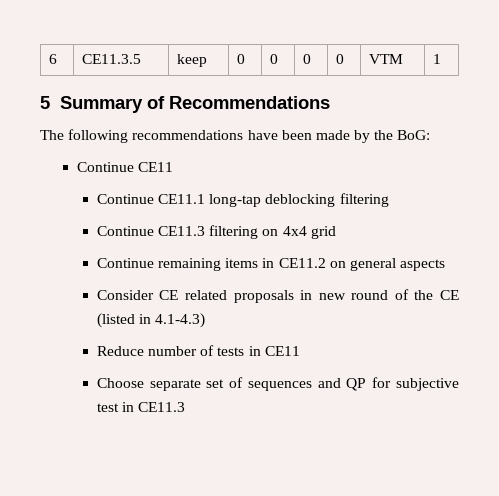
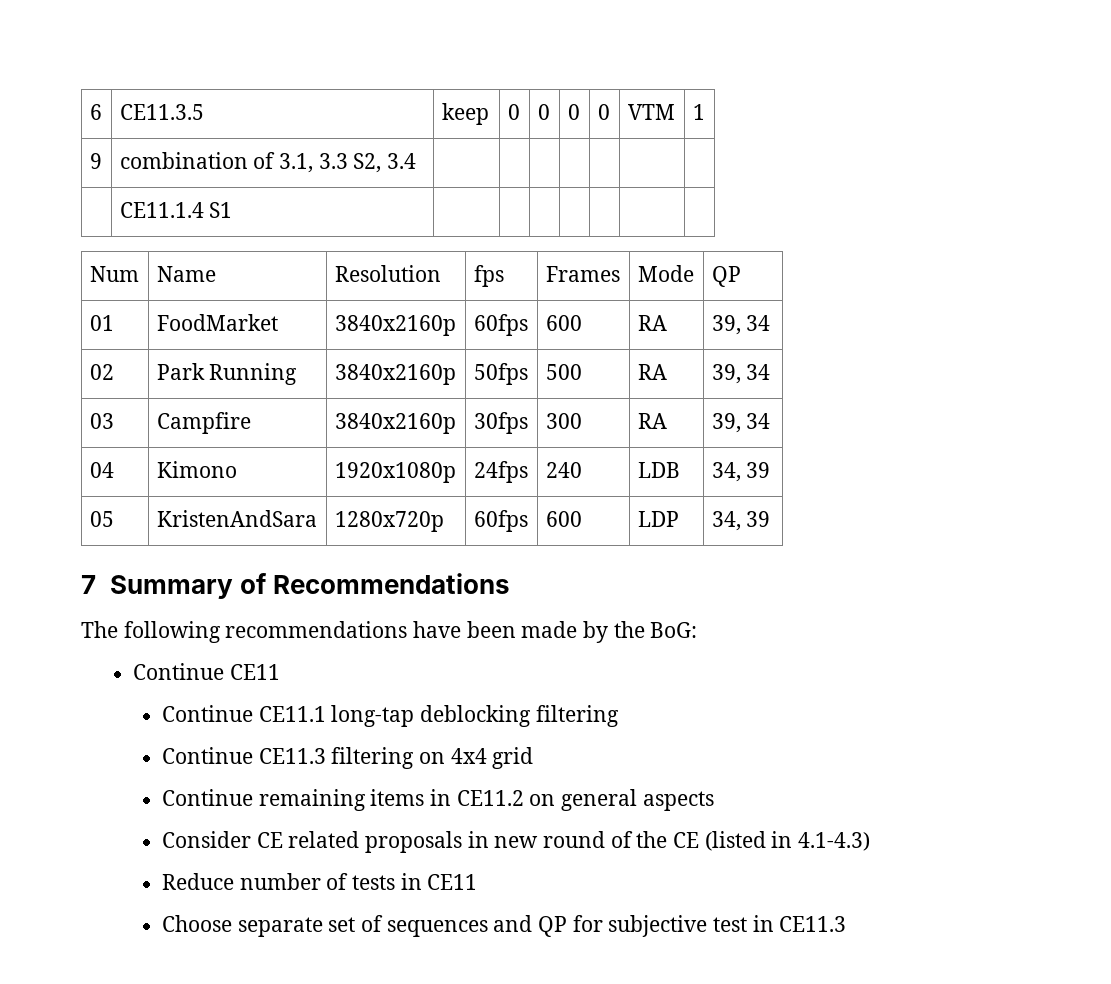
- 5 Summary of Recommendations
+ 9 | combination of 3.1, 3.3 S2, 3.4 | | | | | | |
+ | CE11.1.4 S1 | | | | | | |
+ Num | Name | Resolution | fps | Frames | Mode | QP
+ 01 | FoodMarket | 3840x2160p | 60fps | 600 | RA | 39, 34
+ 02 | Park Running | 3840x2160p | 50fps | 500 | RA | 39, 34
+ 03 | Campfire | 3840x2160p | 30fps | 300 | RA | 39, 34
+ 04 | Kimono | 1920x1080p | 24fps | 240 | LDB | 34, 39
+ 05 | KristenAndSara | 1280x720p | 60fps | 600 | LDP | 34, 39
+ 7 Summary of Recommendations

